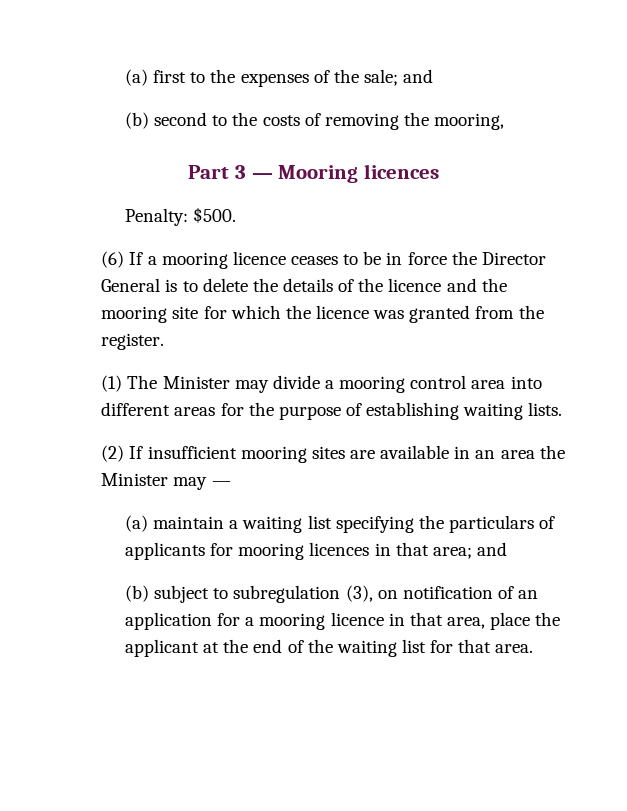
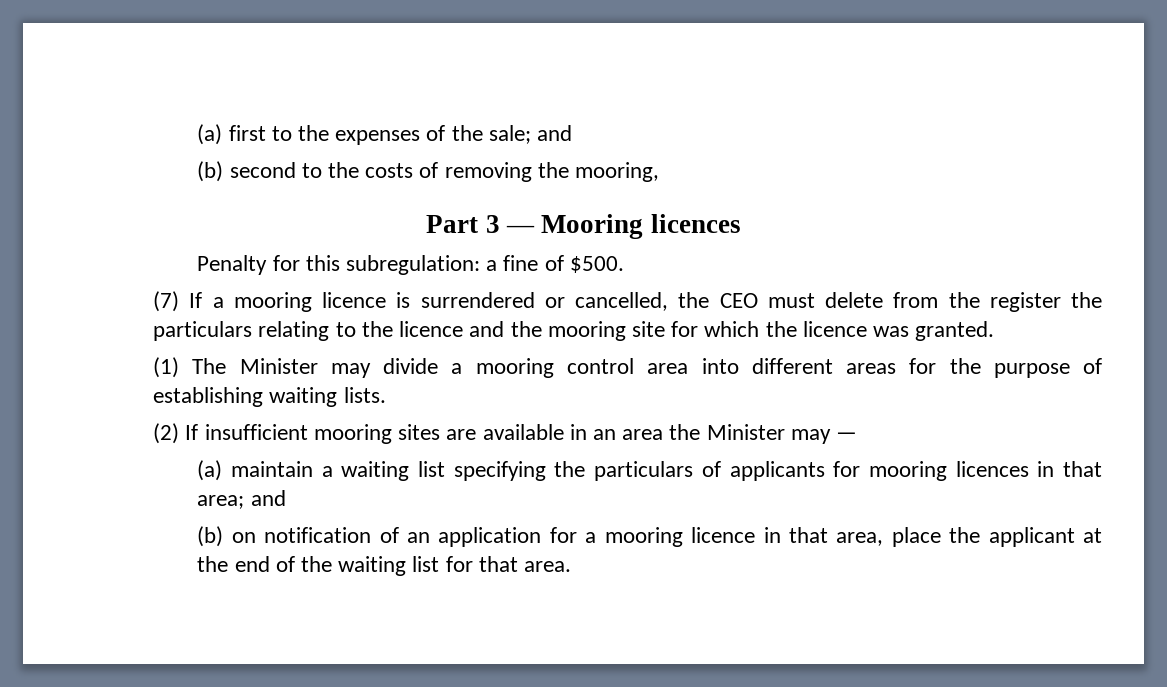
- Penalty: $500.
+ Penalty for this subregulation: a fine of $500.
- (6) If a mooring licence ceases to be in force the Director General is to delete the details of the licence and the mooring site for which the licence was granted from the register.
+ (7) If a mooring licence is surrendered or cancelled, the CEO must delete from the register the particulars relating to the licence and the mooring site for which the licence was granted.
- (b) subject to subregulation (3), on notification of an application for a mooring licence in that area, place the applicant at the end of the waiting list for that area.
+ (b) on notification of an application for a mooring licence in that area, place the applicant at the end of the waiting list for that area.

